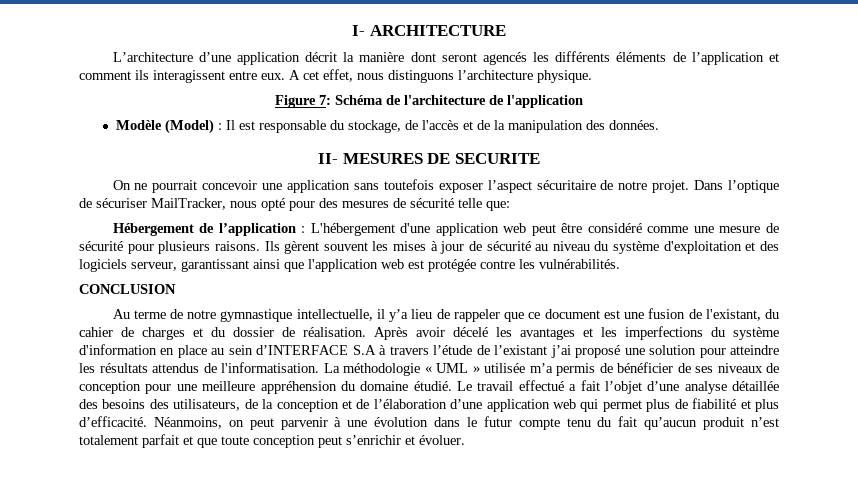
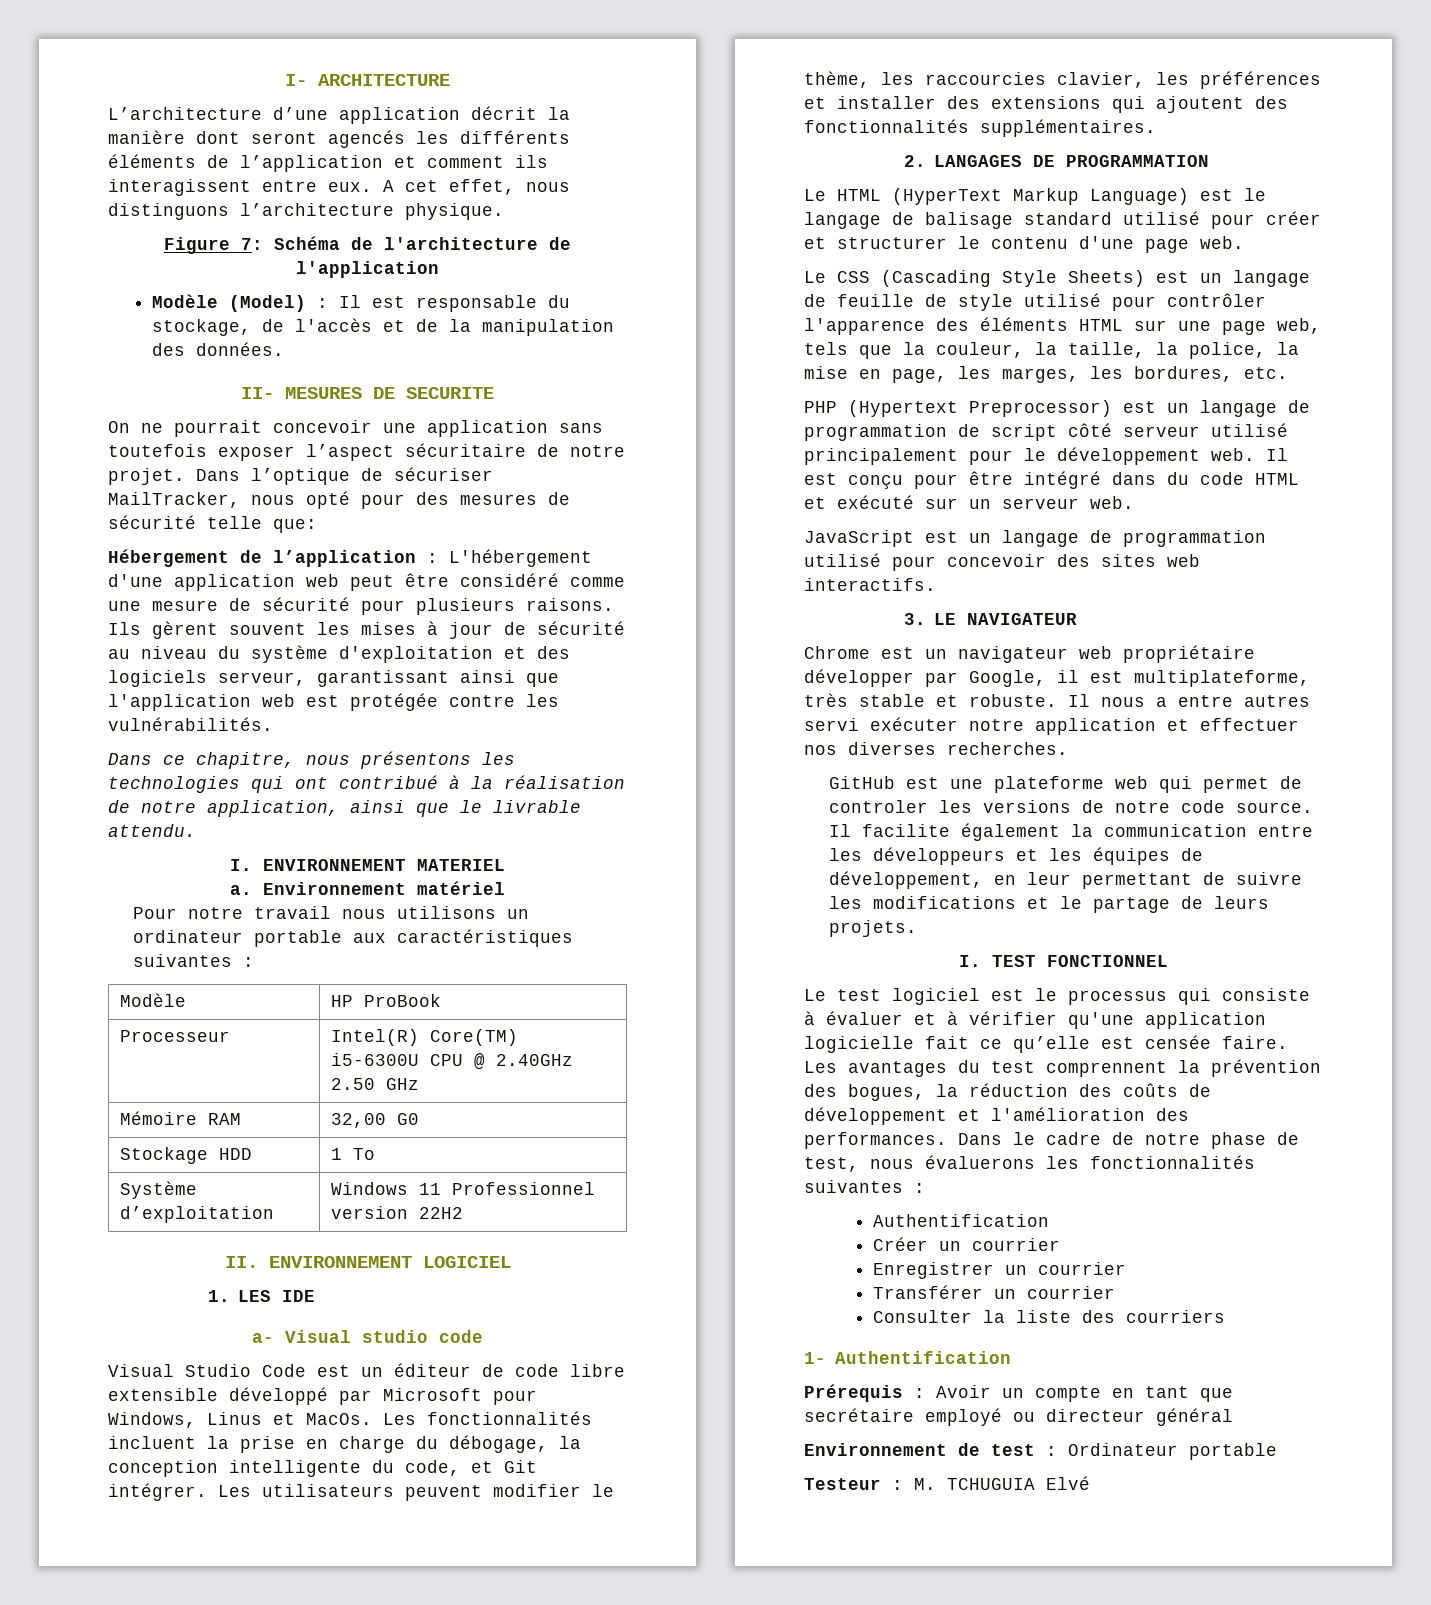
- CONCLUSION
- Au terme de notre gymnastique intellectuelle, il y’a lieu de rappeler que ce document est une fusion de l'existant, du cahier de charges et du dossier de réalisation. Après avoir décelé les avantages et les imperfections du système d'information en place au sein d’INTERFACE S.A à travers l’étude de l’existant j’ai proposé une solution pour atteindre les résultats attendus de l'informatisation. La méthodologie « UML » utilisée m’a permis de bénéficier de ses niveaux de conception pour une meilleure appréhension du domaine étudié. Le travail effectué a fait l’objet d’une analyse détaillée des besoins des utilisateurs, de la conception et de l’élaboration d’une application web qui permet plus de fiabilité et plus d’efficacité. Néanmoins, on peut parvenir à une évolution dans le futur compte tenu du fait qu’aucun produit n’est totalement parfait et que toute conception peut s’enrichir et évoluer.
+ Dans ce chapitre, nous présentons les technologies qui ont contribué à la réalisation de notre application, ainsi que le livrable attendu.
+ I. ENVIRONNEMENT MATERIEL
+ a. Environnement matériel
+ Pour notre travail nous utilisons un ordinateur portable aux caractéristiques suivantes :
+ Modèle | HP ProBook
+ Processeur | Intel(R) Core(TM) i5-6300U CPU @ 2.40GHz 2.50 GHz
+ Mémoire RAM | 32,00 G0
+ Stockage HDD | 1 To
+ Système d’exploitation | Windows 11 Professionnel version 22H2
+ II. ENVIRONNEMENT LOGICIEL
+ 1. LES IDE
+ a- Visual studio code
+ Visual Studio Code est un éditeur de code libre extensible développé par Microsoft pour Windows, Linus et MacOs. Les fonctionnalités incluent la prise en charge du débogage, la conception intelligente du code, et Git intégrer. Les utilisateurs peuvent modifier le thème, les raccourcies clavier, les préférences et installer des extensions qui ajoutent des fonctionnalités supplémentaires.
+ 2. LANGAGES DE PROGRAMMATION
+ Le HTML (HyperText Markup Language) est le langage de balisage standard utilisé pour créer et structurer le contenu d'une page web.
+ Le CSS (Cascading Style Sheets) est un langage de feuille de style utilisé pour contrôler l'apparence des éléments HTML sur une page web, tels que la couleur, la taille, la police, la mise en page, les marges, les bordures, etc.
+ PHP (Hypertext Preprocessor) est un langage de programmation de script côté serveur utilisé principalement pour le développement web. Il est conçu pour être intégré dans du code HTML et exécuté sur un serveur web.
+ JavaScript est un langage de programmation utilisé pour concevoir des sites web interactifs.
+ 3. LE NAVIGATEUR
+ Chrome est un navigateur web propriétaire développer par Google, il est multiplateforme, très stable et robuste. Il nous a entre autres servi exécuter notre application et effectuer nos diverses recherches.
+ GitHub est une plateforme web qui permet de controler les versions de notre code source. Il facilite également la communication entre les développeurs et les équipes de développement, en leur permettant de suivre les modifications et le partage de leurs projets.
+ I. TEST FONCTIONNEL
+ Le test logiciel est le processus qui consiste à évaluer et à vérifier qu'une application logicielle fait ce qu’elle est censée faire. Les avantages du test comprennent la prévention des bogues, la réduction des coûts de développement et l'amélioration des performances. Dans le cadre de notre phase de test, nous évaluerons les fonctionnalités suivantes :
+ Authentification
+ Créer un courrier
+ Enregistrer un courrier
+ Transférer un courrier
+ Consulter la liste des courriers
+ 1- Authentification
+ Prérequis : Avoir un compte en tant que secrétaire employé ou directeur général
+ Environnement de test : Ordinateur portable
+ Testeur : M. TCHUGUIA Elvé

